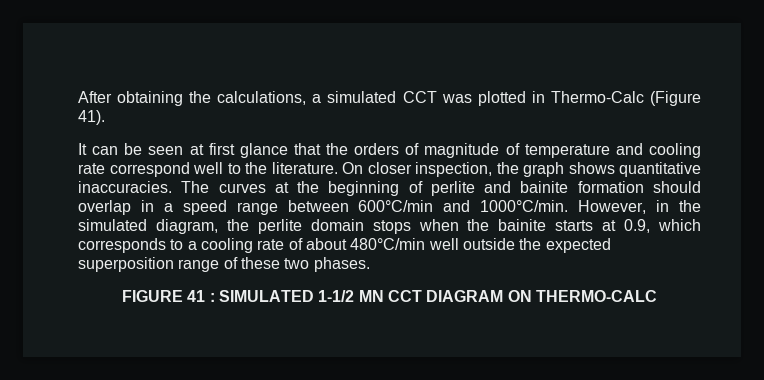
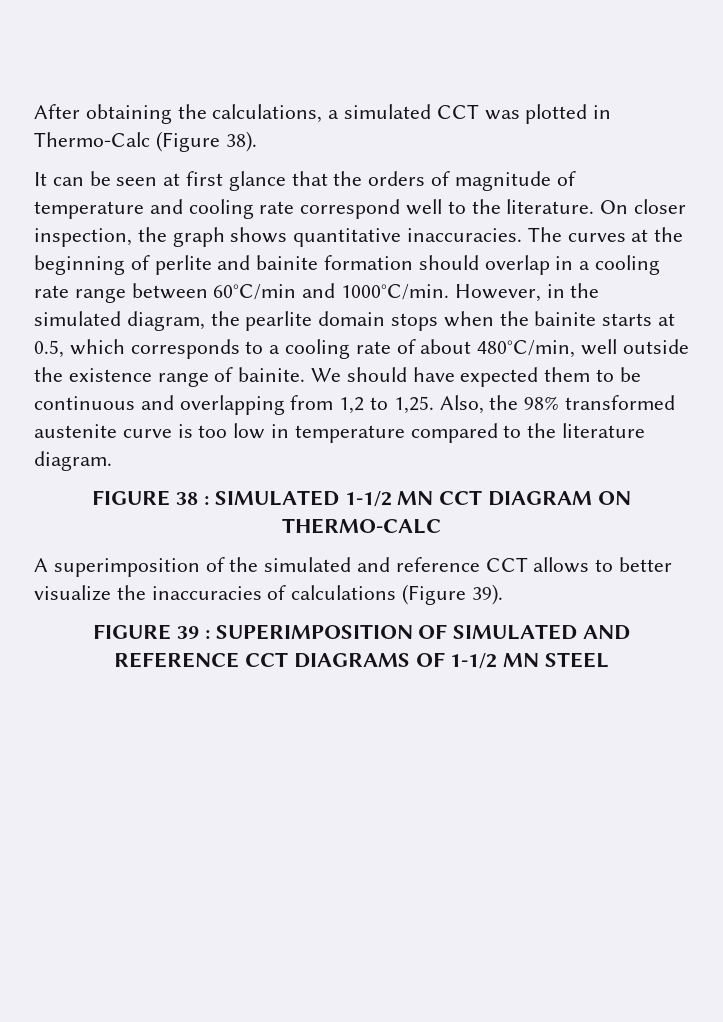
- After obtaining the calculations, a simulated CCT was plotted in Thermo-Calc (Figure 41).
+ After obtaining the calculations, a simulated CCT was plotted in Thermo-Calc (Figure 38).
- The curves at the beginning of perlite and bainite formation should overlap in a speed range between 600°C/min and 1000°C/min.
+ The curves at the beginning of perlite and bainite formation should overlap in a cooling rate range between 60°C/min and 1000°C/min.
- However, in the simulated diagram, the perlite domain stops when the bainite starts at 0.9, which corresponds to a cooling rate of about 480°C/min well outside the expected superposition range of these two phases.
- FIGURE 41 : SIMULATED 1-1/2 MN CCT DIAGRAM ON THERMO-CALC
+ However, in the simulated diagram, the pearlite domain stops when the bainite starts at 0.5, which corresponds to a cooling rate of about 480°C/min, well outside the existence range of bainite. We should have expected them to be continuous and overlapping from 1,2 to 1,25. Also, the 98% transformed austenite curve is too low in temperature compared to the literature diagram.
+ FIGURE 38 : SIMULATED 1-1/2 MN CCT DIAGRAM ON THERMO-CALC
+ A superimposition of the simulated and reference CCT allows to better visualize the inaccuracies of calculations (Figure 39).
+ FIGURE 39 : SUPERIMPOSITION OF SIMULATED AND REFERENCE CCT DIAGRAMS OF 1-1/2 MN STEEL

